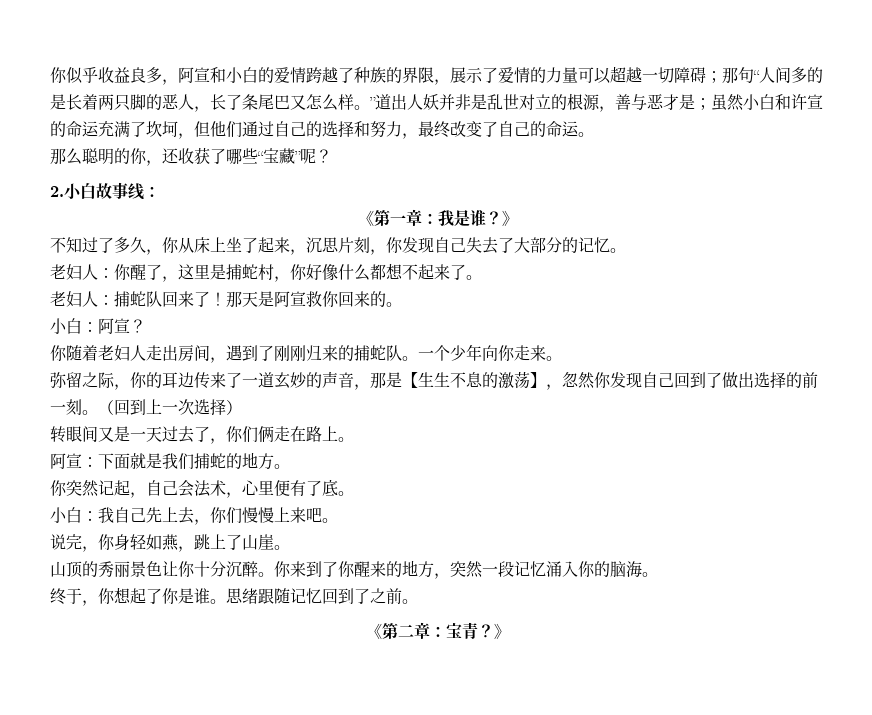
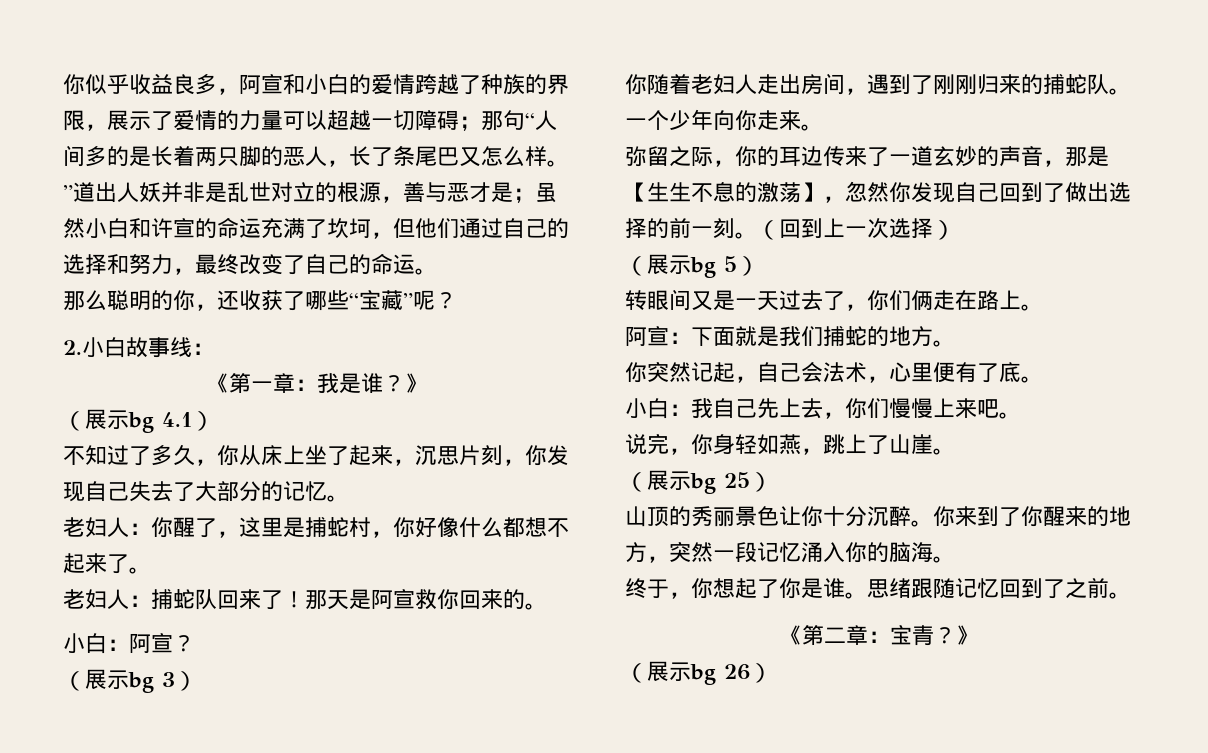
+ （展示bg 4.1）
+ （展示bg 3）
+ （展示bg 5）
+ （展示bg 25）
+ （展示bg 26）

